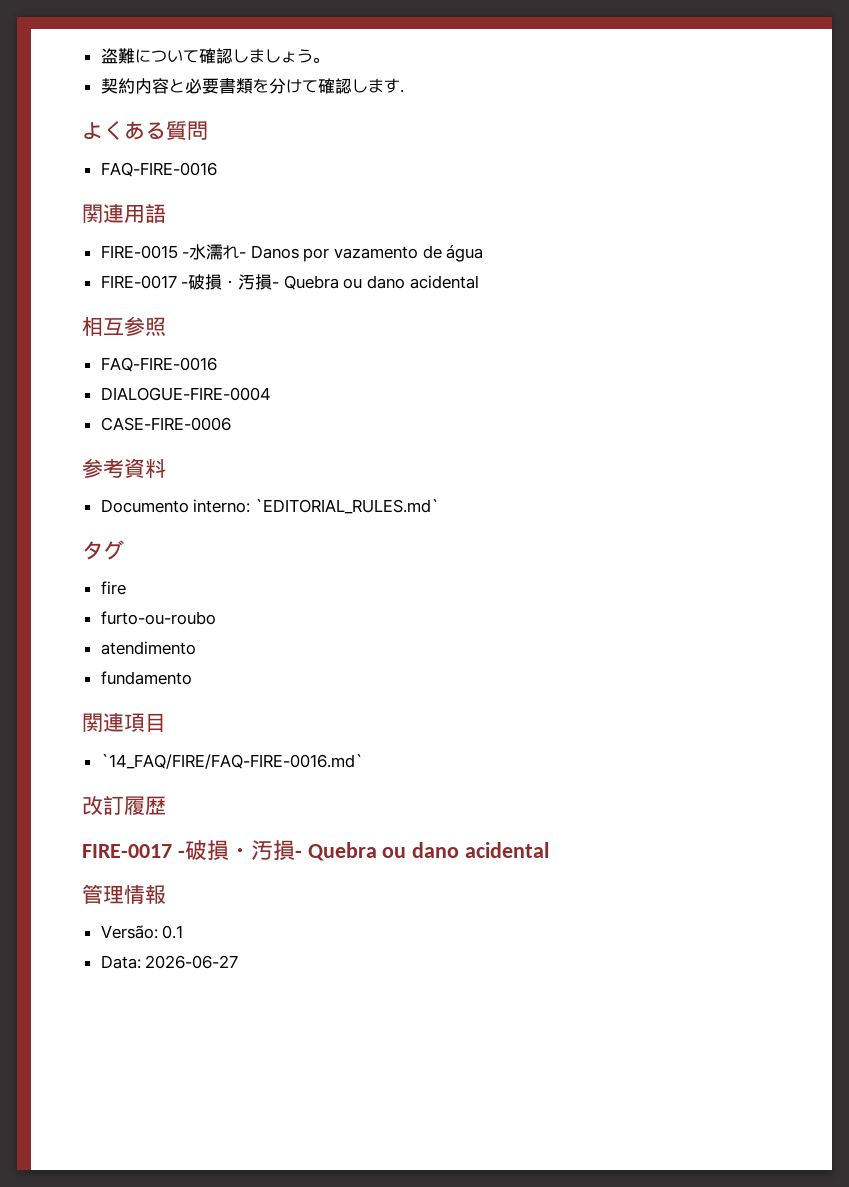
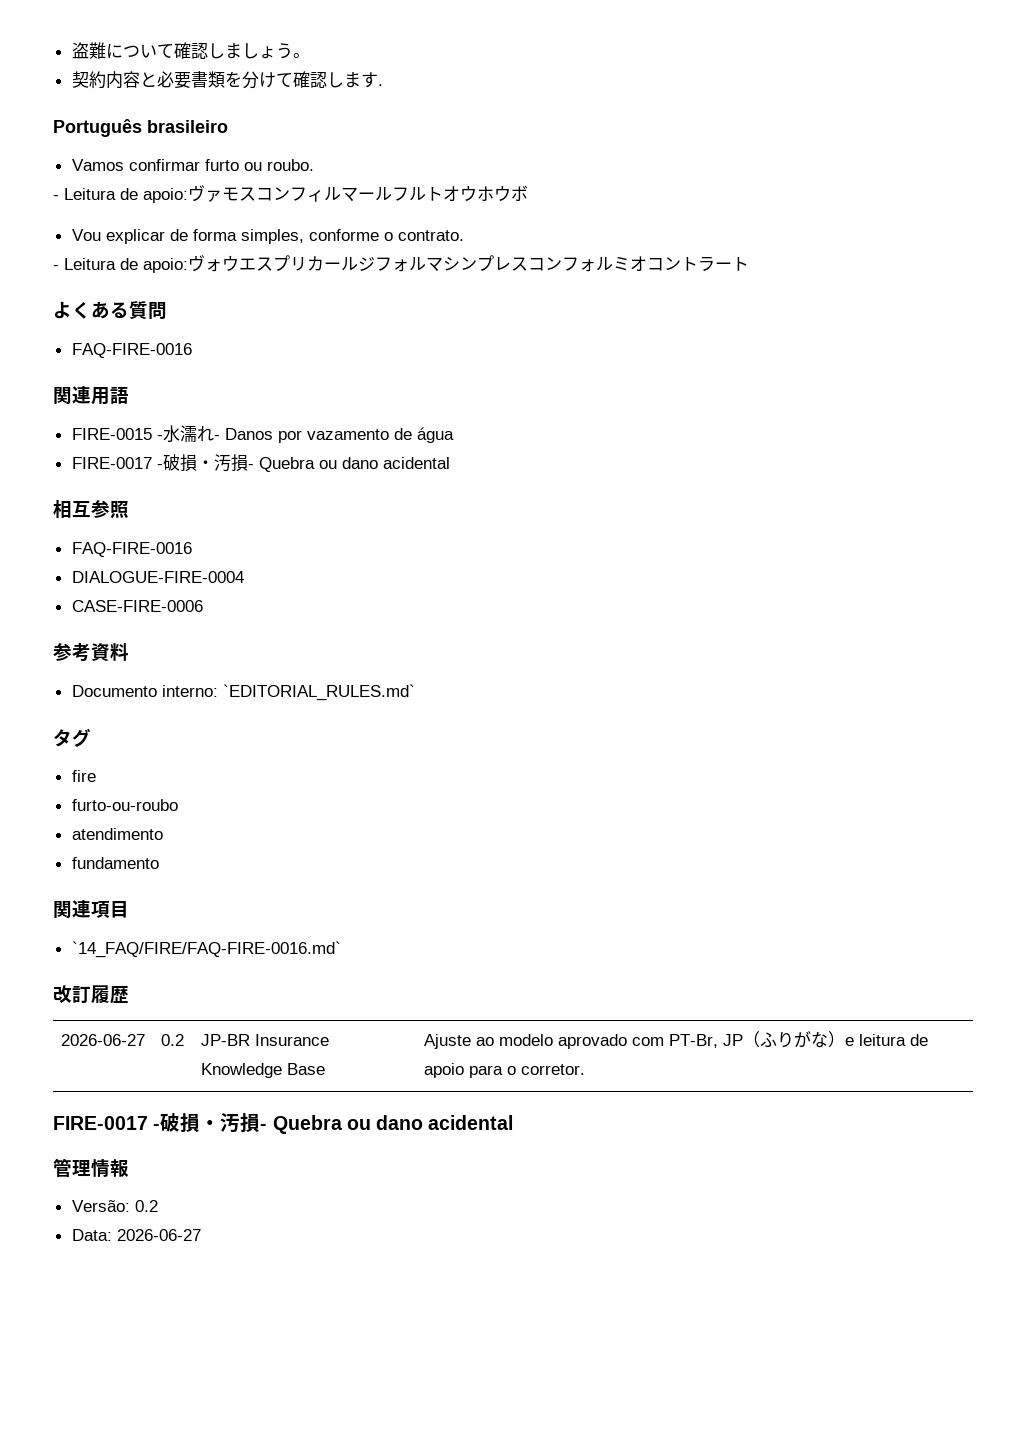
+ Português brasileiro
+ Vamos confirmar furto ou roubo.
+ - Leitura de apoio:ヴァモスコンフィルマールフルトオウホウボ
+ Vou explicar de forma simples, conforme o contrato.
+ - Leitura de apoio:ヴォウエスプリカールジフォルマシンプレスコンフォルミオコントラート
+ 2026-06-27 | 0.2 | JP-BR Insurance Knowledge Base | Ajuste ao modelo aprovado com PT-Br, JP（ふりがな）e leitura de apoio para o corretor.
- Versão: 0.1
+ Versão: 0.2

